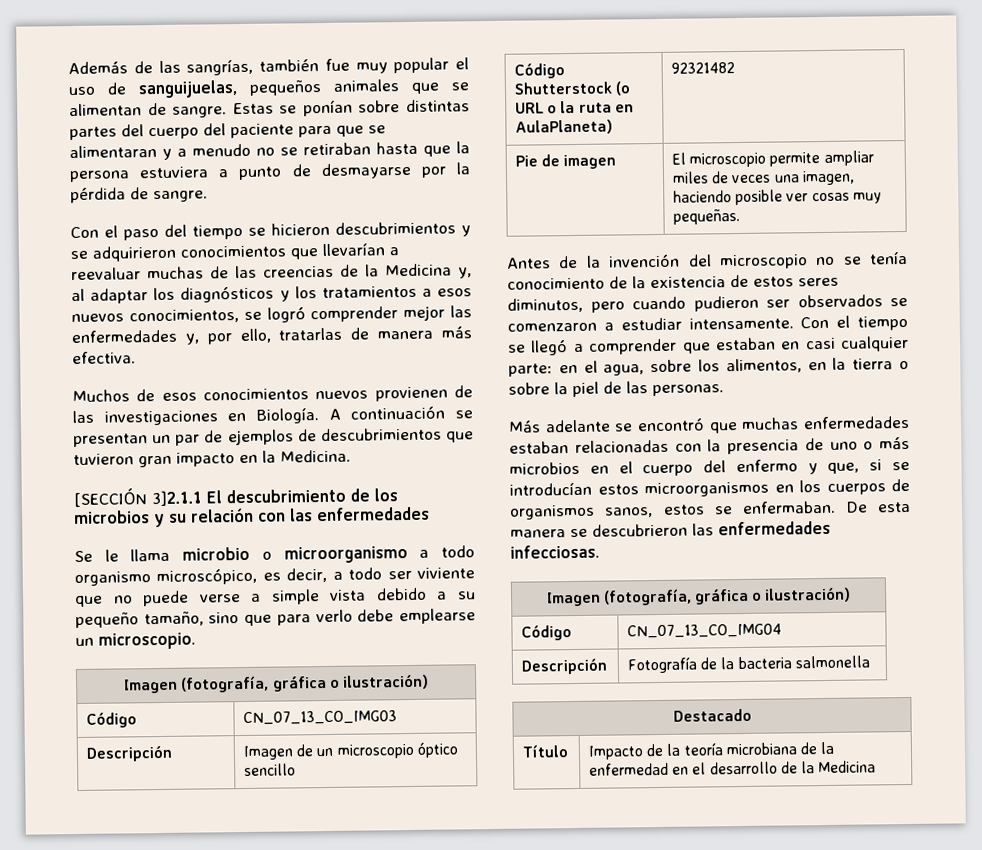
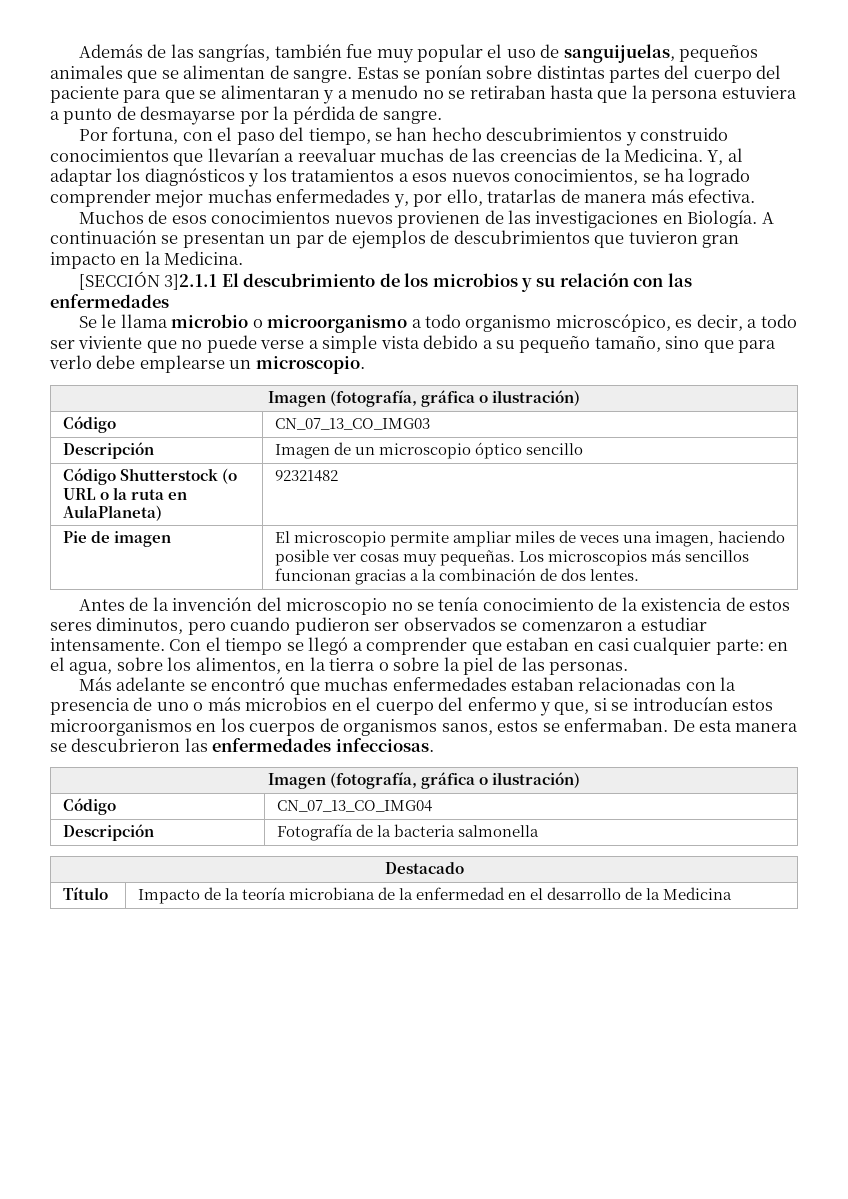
- Con el paso del tiempo se hicieron descubrimientos y se adquirieron conocimientos que llevarían a reevaluar muchas de las creencias de la Medicina y, al adaptar los diagnósticos y los tratamientos a esos nuevos conocimientos, se logró comprender mejor las enfermedades y, por ello, tratarlas de manera más efectiva.
+ Por fortuna, con el paso del tiempo, se han hecho descubrimientos y construido conocimientos que llevarían a reevaluar muchas de las creencias de la Medicina. Y, al adaptar los diagnósticos y los tratamientos a esos nuevos conocimientos, se ha logrado comprender mejor muchas enfermedades y, por ello, tratarlas de manera más efectiva.
- Pie de imagen | El microscopio permite ampliar miles de veces una imagen, haciendo posible ver cosas muy pequeñas.
+ Pie de imagen | El microscopio permite ampliar miles de veces una imagen, haciendo posible ver cosas muy pequeñas. Los microscopios más sencillos funcionan gracias a la combinación de dos lentes.

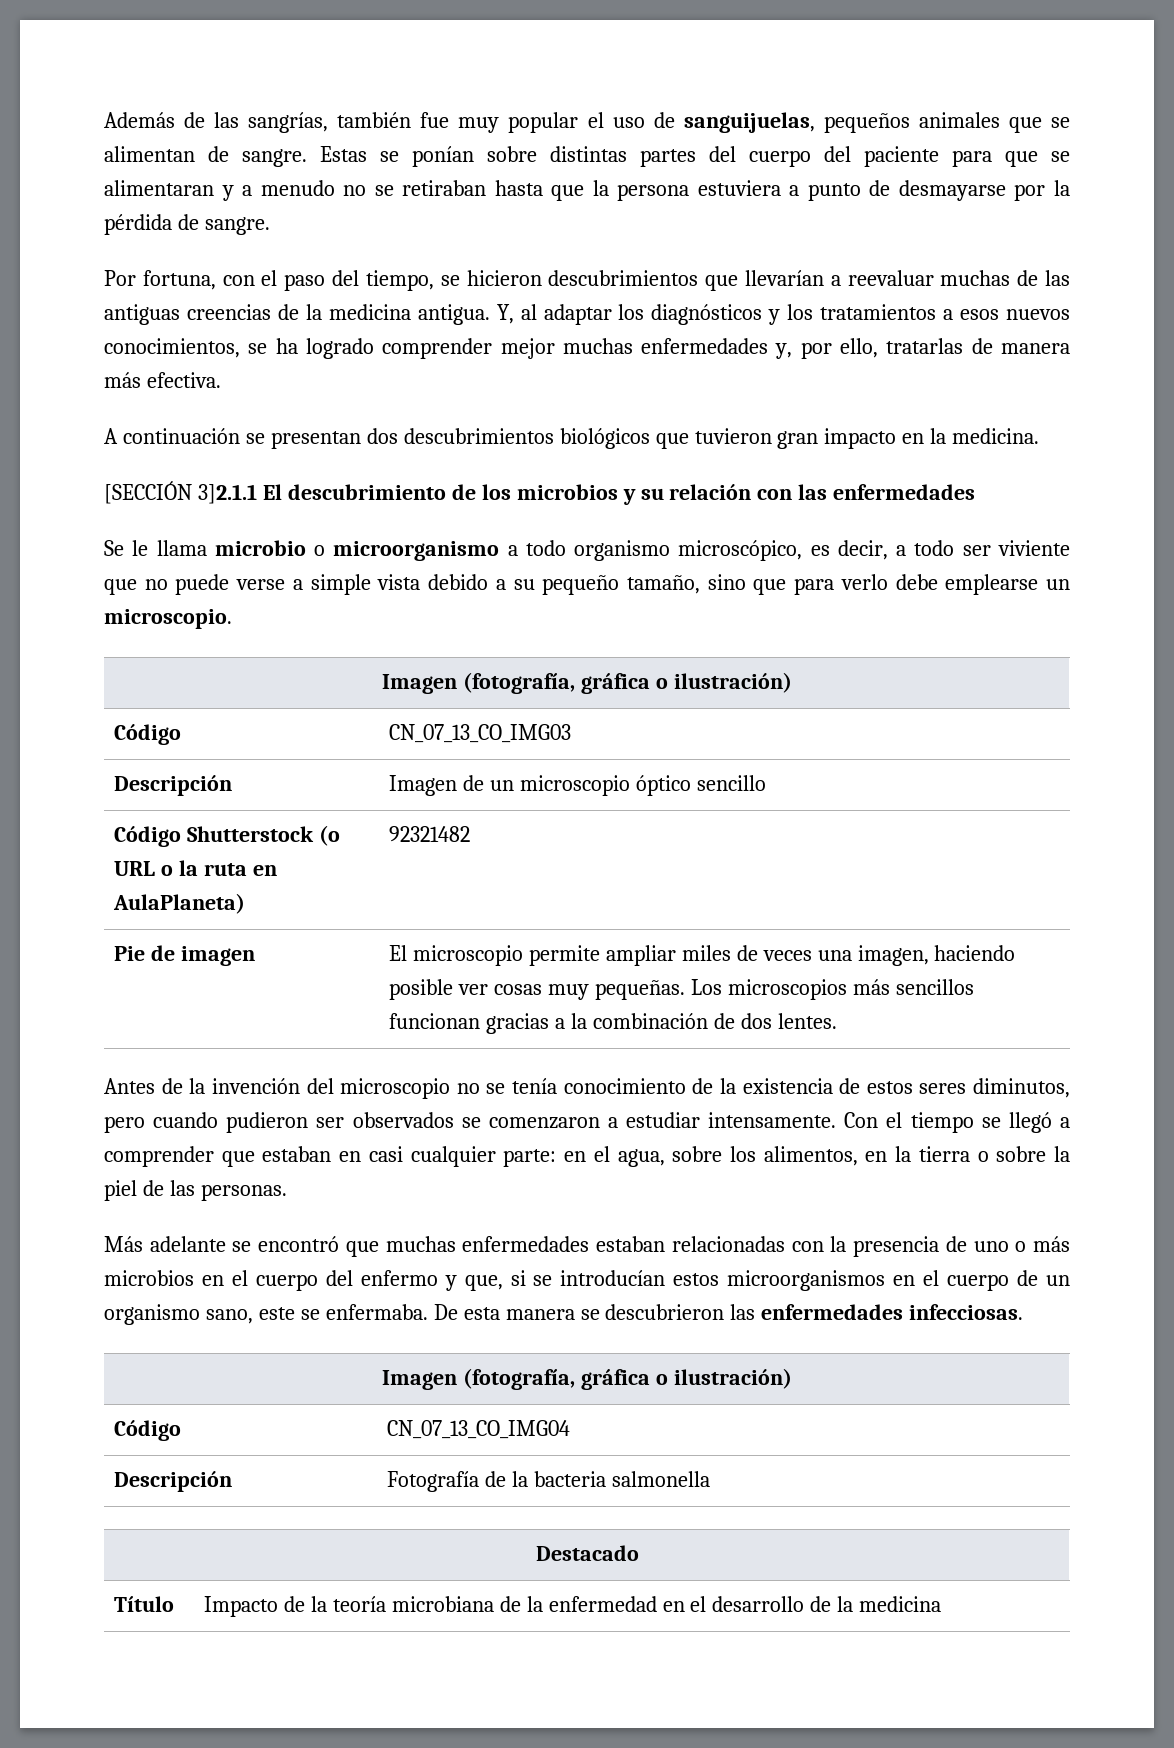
- Por fortuna, con el paso del tiempo, se han hecho descubrimientos y construido conocimientos que llevarían a reevaluar muchas de las creencias de la Medicina.
+ Por fortuna, con el paso del tiempo, se hicieron descubrimientos que llevarían a reevaluar muchas de las antiguas creencias de la medicina antigua.
- Muchos de esos conocimientos nuevos provienen de las investigaciones en Biología. A continuación se presentan un par de ejemplos de descubrimientos que tuvieron gran impacto en la Medicina.
+ A continuación se presentan dos descubrimientos biológicos que tuvieron gran impacto en la medicina.
- Más adelante se encontró que muchas enfermedades estaban relacionadas con la presencia de uno o más microbios en el cuerpo del enfermo y que, si se introducían estos microorganismos en los cuerpos de organismos sanos, estos se enfermaban.
+ Más adelante se encontró que muchas enfermedades estaban relacionadas con la presencia de uno o más microbios en el cuerpo del enfermo y que, si se introducían estos microorganismos en el cuerpo de un organismo sano, este se enfermaba.
- Título | Impacto de la teoría microbiana de la enfermedad en el desarrollo de la Medicina
+ Título | Impacto de la teoría microbiana de la enfermedad en el desarrollo de la medicina

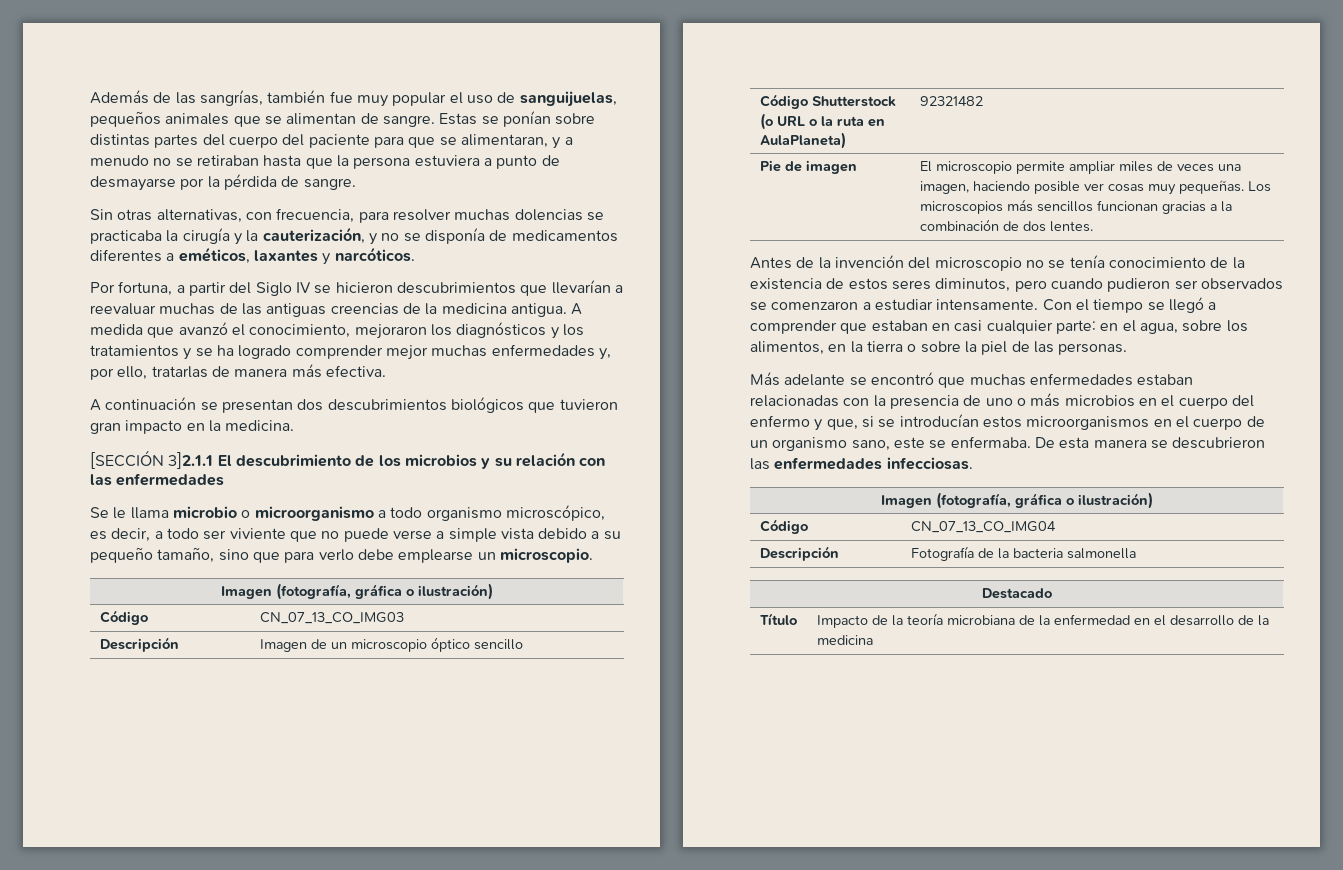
- Estas se ponían sobre distintas partes del cuerpo del paciente para que se alimentaran y a menudo no se retiraban hasta que la persona estuviera a punto de desmayarse por la pérdida de sangre.
+ Estas se ponían sobre distintas partes del cuerpo del paciente para que se alimentaran, y a menudo no se retiraban hasta que la persona estuviera a punto de desmayarse por la pérdida de sangre.
- Por fortuna, con el paso del tiempo, se hicieron descubrimientos que llevarían a reevaluar muchas de las antiguas creencias de la medicina antigua.
+ Sin otras alternativas, con frecuencia, para resolver muchas dolencias se practicaba la cirugía y la cauterización, y no se disponía de medicamentos diferentes a eméticos, laxantes y narcóticos.
+ Por fortuna, a partir del Siglo IV se hicieron descubrimientos que llevarían a reevaluar muchas de las antiguas creencias de la medicina antigua.
- Y, al adaptar los diagnósticos y los tratamientos a esos nuevos conocimientos, se ha logrado comprender mejor muchas enfermedades y, por ello, tratarlas de manera más efectiva.
+ A medida que avanzó el conocimiento, mejoraron los diagnósticos y los tratamientos y se ha logrado comprender mejor muchas enfermedades y, por ello, tratarlas de manera más efectiva.

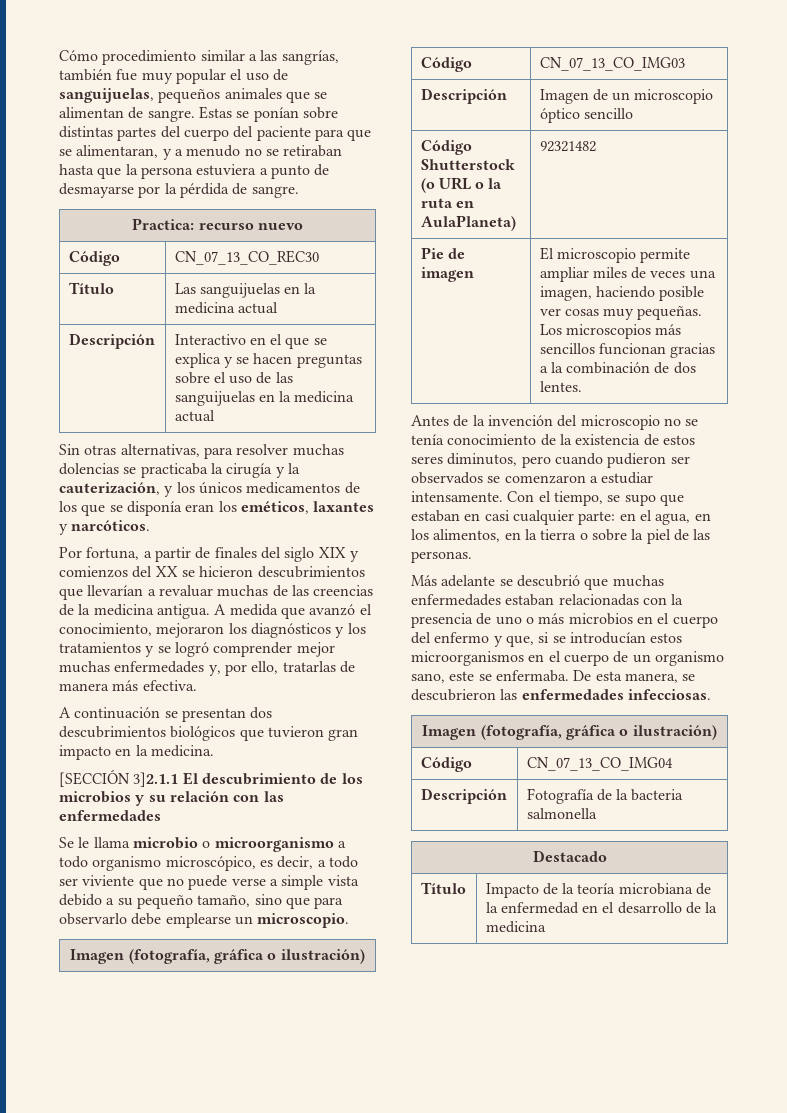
- Además de las sangrías, también fue muy popular el uso de sanguijuelas, pequeños animales que se alimentan de sangre.
+ Cómo procedimiento similar a las sangrías, también fue muy popular el uso de sanguijuelas, pequeños animales que se alimentan de sangre.
+ Practica: recurso nuevo
+ Código | CN_07_13_CO_REC30
+ Título | Las sanguijuelas en la medicina actual
+ Descripción | Interactivo en el que se explica y se hacen preguntas sobre el uso de las sanguijuelas en la medicina actual
- Sin otras alternativas, con frecuencia, para resolver muchas dolencias se practicaba la cirugía y la cauterización, y no se disponía de medicamentos diferentes a eméticos, laxantes y narcóticos.
+ Sin otras alternativas, para resolver muchas dolencias se practicaba la cirugía y la cauterización, y los únicos medicamentos de los que se disponía eran los eméticos, laxantes y narcóticos.
- Por fortuna, a partir del Siglo IV se hicieron descubrimientos que llevarían a reevaluar muchas de las antiguas creencias de la medicina antigua.
+ Por fortuna, a partir de finales del siglo XIX y comienzos del XX se hicieron descubrimientos que llevarían a revaluar muchas de las creencias de la medicina antigua.
- A medida que avanzó el conocimiento, mejoraron los diagnósticos y los tratamientos y se ha logrado comprender mejor muchas enfermedades y, por ello, tratarlas de manera más efectiva.
+ A medida que avanzó el conocimiento, mejoraron los diagnósticos y los tratamientos y se logró comprender mejor muchas enfermedades y, por ello, tratarlas de manera más efectiva.
- Se le llama microbio o microorganismo a todo organismo microscópico, es decir, a todo ser viviente que no puede verse a simple vista debido a su pequeño tamaño, sino que para verlo debe emplearse un microscopio.
+ Se le llama microbio o microorganismo a todo organismo microscópico, es decir, a todo ser viviente que no puede verse a simple vista debido a su pequeño tamaño, sino que para observarlo debe emplearse un microscopio.
- Con el tiempo se llegó a comprender que estaban en casi cualquier parte: en el agua, sobre los alimentos, en la tierra o sobre la piel de las personas.
+ Con el tiempo, se supo que estaban en casi cualquier parte: en el agua, en los alimentos, en la tierra o sobre la piel de las personas.
- Más adelante se encontró que muchas enfermedades estaban relacionadas con la presencia de uno o más microbios en el cuerpo del enfermo y que, si se introducían estos microorganismos en el cuerpo de un organismo sano, este se enfermaba.
+ Más adelante se descubrió que muchas enfermedades estaban relacionadas con la presencia de uno o más microbios en el cuerpo del enfermo y que, si se introducían estos microorganismos en el cuerpo de un organismo sano, este se enfermaba.
- De esta manera se descubrieron las enfermedades infecciosas.
+ De esta manera, se descubrieron las enfermedades infecciosas.

